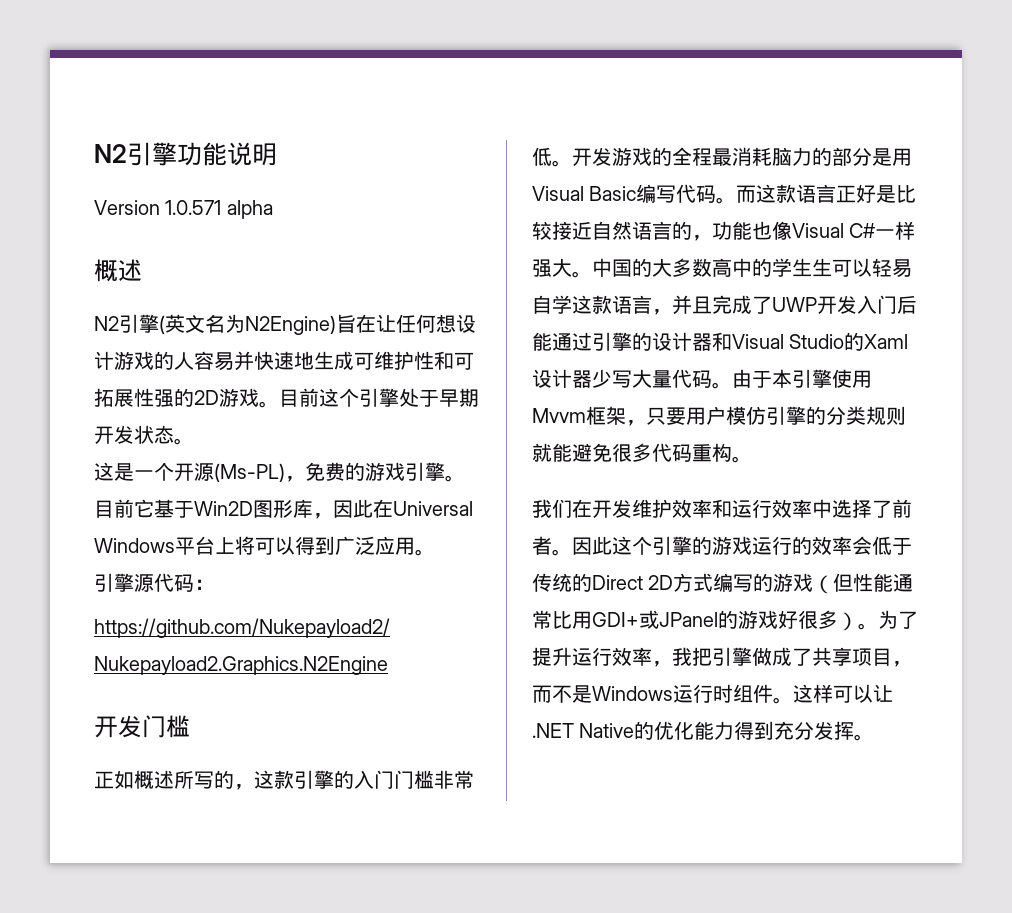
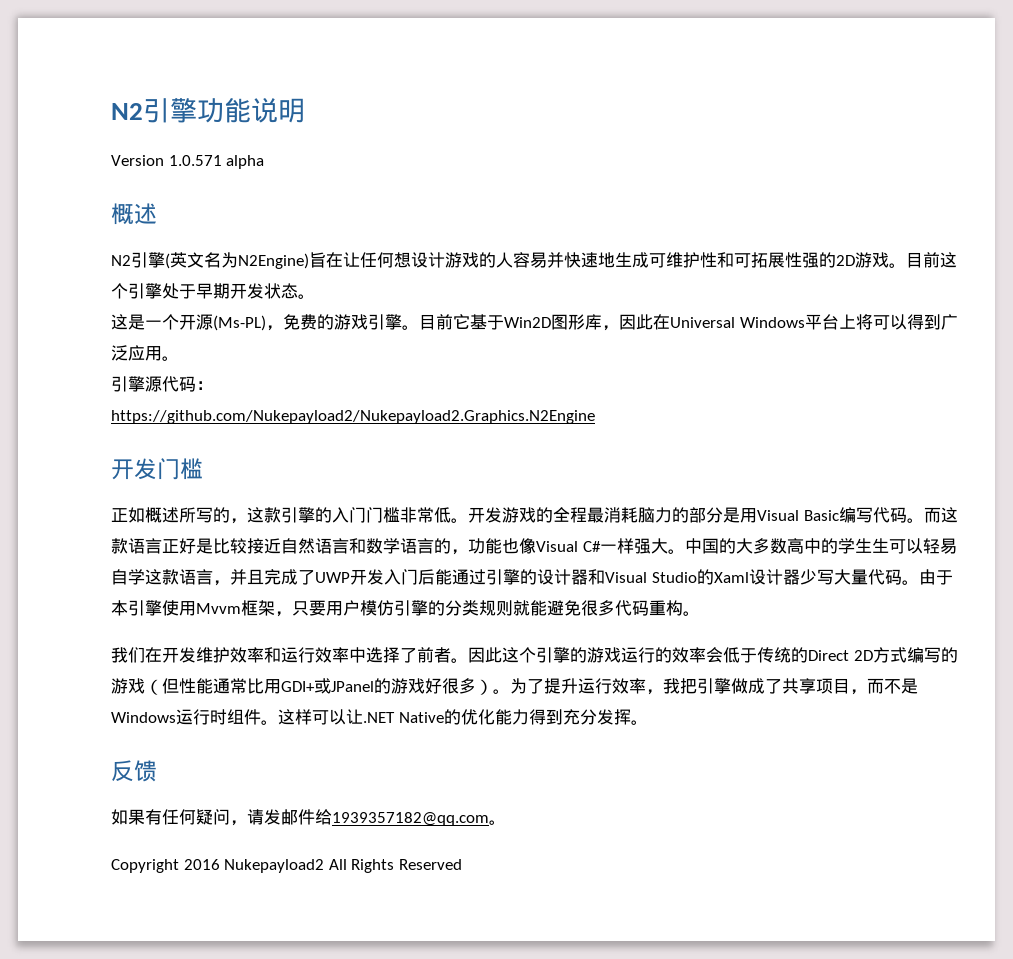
- 而这款语言正好是比较接近自然语言的，功能也像Visual C#一样强大。
+ 而这款语言正好是比较接近自然语言和数学语言的，功能也像Visual C#一样强大。
+ 反馈
+ 如果有任何疑问，请发邮件给1939357182@qq.com。
+ Copyright 2016 Nukepayload2 All Rights Reserved

